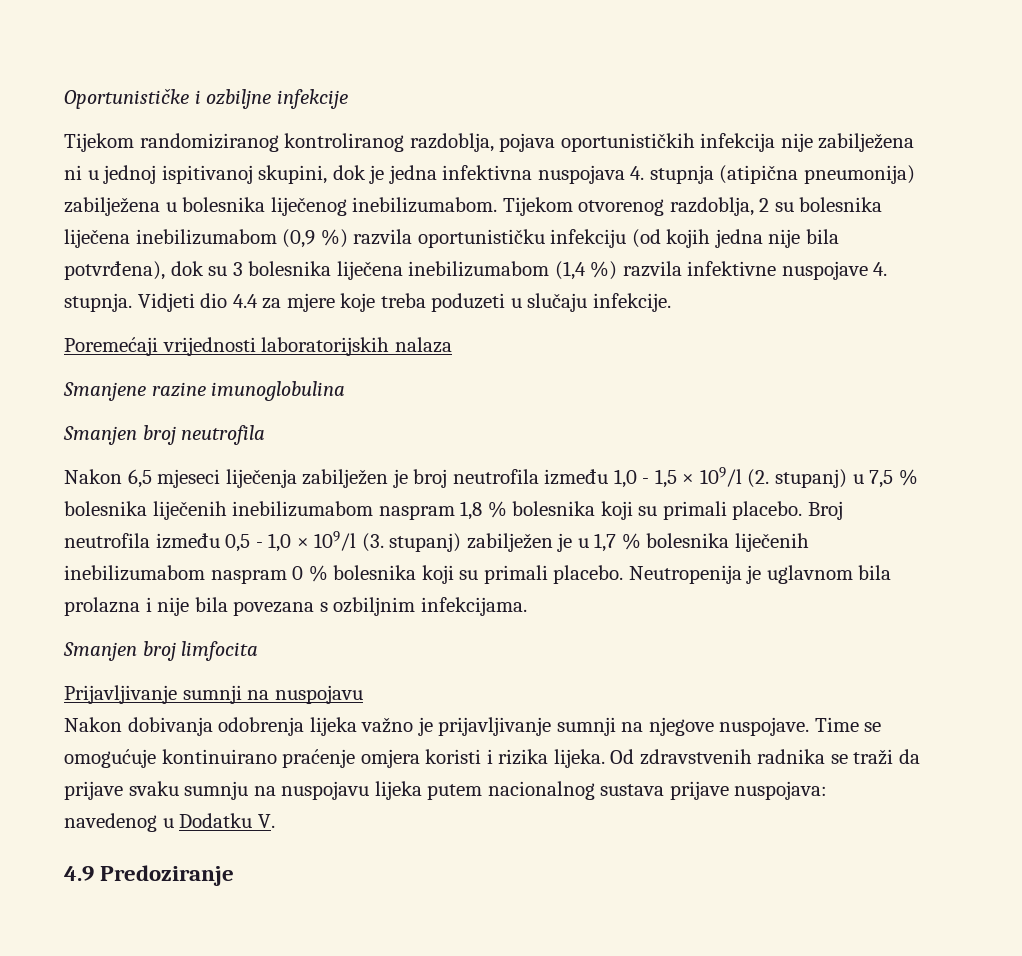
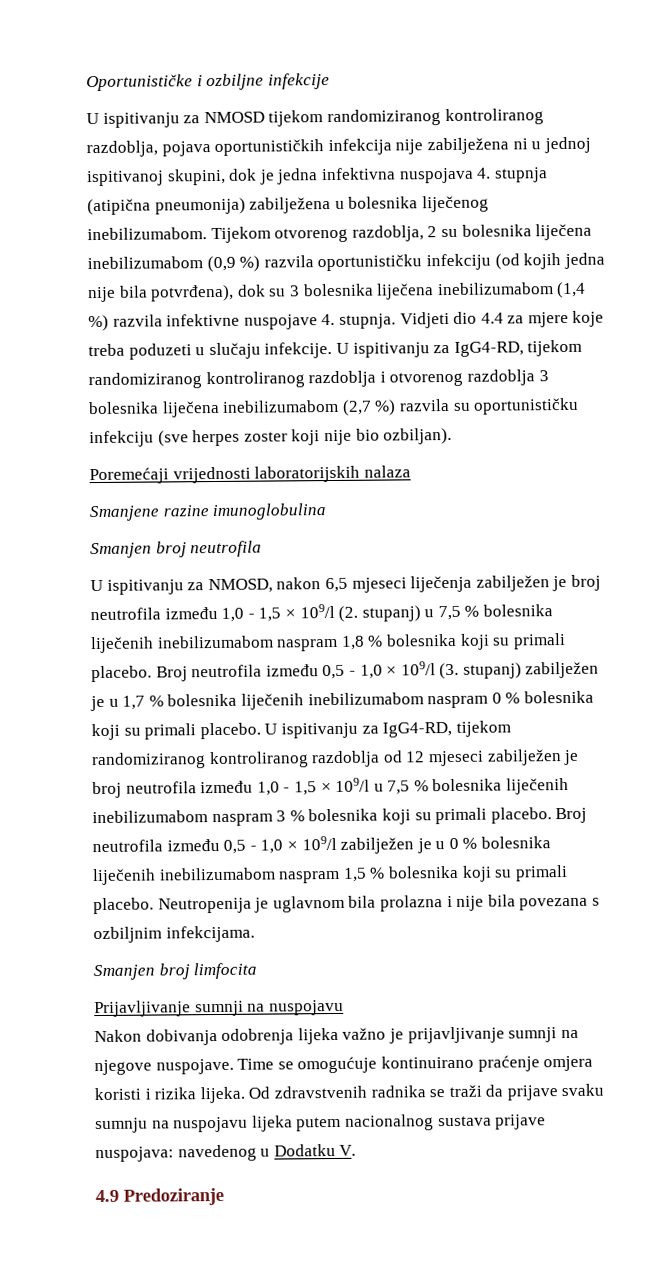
- Tijekom randomiziranog kontroliranog razdoblja, pojava oportunističkih infekcija nije zabilježena ni u jednoj ispitivanoj skupini, dok je jedna infektivna nuspojava 4. stupnja (atipična pneumonija) zabilježena u bolesnika liječenog inebilizumabom.
+ U ispitivanju za NMOSD tijekom randomiziranog kontroliranog razdoblja, pojava oportunističkih infekcija nije zabilježena ni u jednoj ispitivanoj skupini, dok je jedna infektivna nuspojava 4. stupnja (atipična pneumonija) zabilježena u bolesnika liječenog inebilizumabom.
+ U ispitivanju za IgG4-RD, tijekom randomiziranog kontroliranog razdoblja i otvorenog razdoblja 3 bolesnika liječena inebilizumabom (2,7 %) razvila su oportunističku infekciju (sve herpes zoster koji nije bio ozbiljan).
- Nakon 6,5 mjeseci liječenja zabilježen je broj neutrofila između 1,0 - 1,5 × 109/l (2. stupanj) u 7,5 % bolesnika liječenih inebilizumabom naspram 1,8 % bolesnika koji su primali placebo.
+ U ispitivanju za NMOSD, nakon 6,5 mjeseci liječenja zabilježen je broj neutrofila između 1,0 - 1,5 × 109/l (2. stupanj) u 7,5 % bolesnika liječenih inebilizumabom naspram 1,8 % bolesnika koji su primali placebo.
+ U ispitivanju za IgG4-RD, tijekom randomiziranog kontroliranog razdoblja od 12 mjeseci zabilježen je broj neutrofila između 1,0 - 1,5 × 109/l u 7,5 % bolesnika liječenih inebilizumabom naspram 3 % bolesnika koji su primali placebo. Broj neutrofila između 0,5 - 1,0 × 109/l zabilježen je u 0 % bolesnika liječenih inebilizumabom naspram 1,5 % bolesnika koji su primali placebo.

